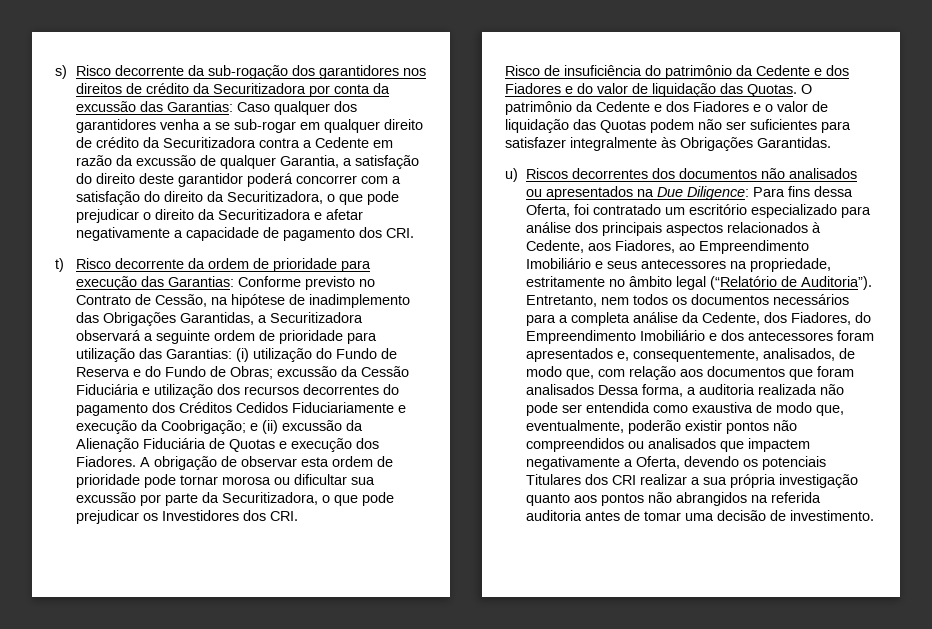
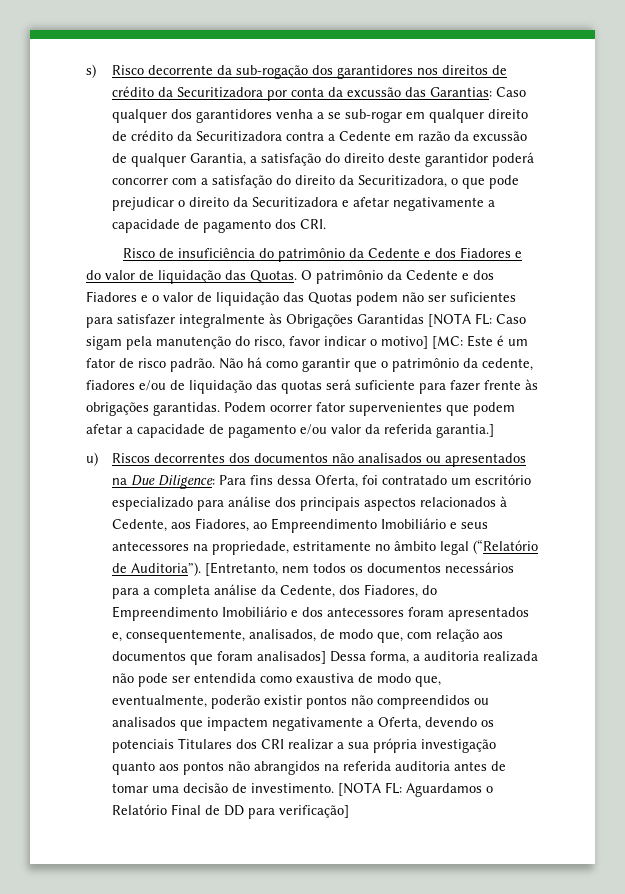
- t) Risco decorrente da ordem de prioridade para execução das Garantias: Conforme previsto no Contrato de Cessão, na hipótese de inadimplemento das Obrigações Garantidas, a Securitizadora observará a seguinte ordem de prioridade para utilização das Garantias: (i) utilização do Fundo de Reserva e do Fundo de Obras; excussão da Cessão Fiduciária e utilização dos recursos decorrentes do pagamento dos Créditos Cedidos Fiduciariamente e execução da Coobrigação; e (ii) excussão da Alienação Fiduciária de Quotas e execução dos Fiadores. A obrigação de observar esta ordem de prioridade pode tornar morosa ou dificultar sua excussão por parte da Securitizadora, o que pode prejudicar os Investidores dos CRI.
- O patrimônio da Cedente e dos Fiadores e o valor de liquidação das Quotas podem não ser suficientes para satisfazer integralmente às Obrigações Garantidas.
+ O patrimônio da Cedente e dos Fiadores e o valor de liquidação das Quotas podem não ser suficientes para satisfazer integralmente às Obrigações Garantidas [NOTA FL: Caso sigam pela manutenção do risco, favor indicar o motivo] [MC: Este é um fator de risco padrão. Não há como garantir que o patrimônio da cedente, fiadores e/ou de liquidação das quotas será suficiente para fazer frente às obrigações garantidas. Podem ocorrer fator supervenientes que podem afetar a capacidade de pagamento e/ou valor da referida garantia.]
- Entretanto, nem todos os documentos necessários para a completa análise da Cedente, dos Fiadores, do Empreendimento Imobiliário e dos antecessores foram apresentados e, consequentemente, analisados, de modo que, com relação aos documentos que foram analisados Dessa forma, a auditoria realizada não pode ser entendida como exaustiva de modo que, eventualmente, poderão existir pontos não compreendidos ou analisados que impactem negativamente a Oferta, devendo os potenciais Titulares dos CRI realizar a sua própria investigação quanto aos pontos não abrangidos na referida auditoria antes de tomar uma decisão de investimento.
+ [Entretanto, nem todos os documentos necessários para a completa análise da Cedente, dos Fiadores, do Empreendimento Imobiliário e dos antecessores foram apresentados e, consequentemente, analisados, de modo que, com relação aos documentos que foram analisados] Dessa forma, a auditoria realizada não pode ser entendida como exaustiva de modo que, eventualmente, poderão existir pontos não compreendidos ou analisados que impactem negativamente a Oferta, devendo os potenciais Titulares dos CRI realizar a sua própria investigação quanto aos pontos não abrangidos na referida auditoria antes de tomar uma decisão de investimento.
+ [NOTA FL: Aguardamos o Relatório Final de DD para verificação]

